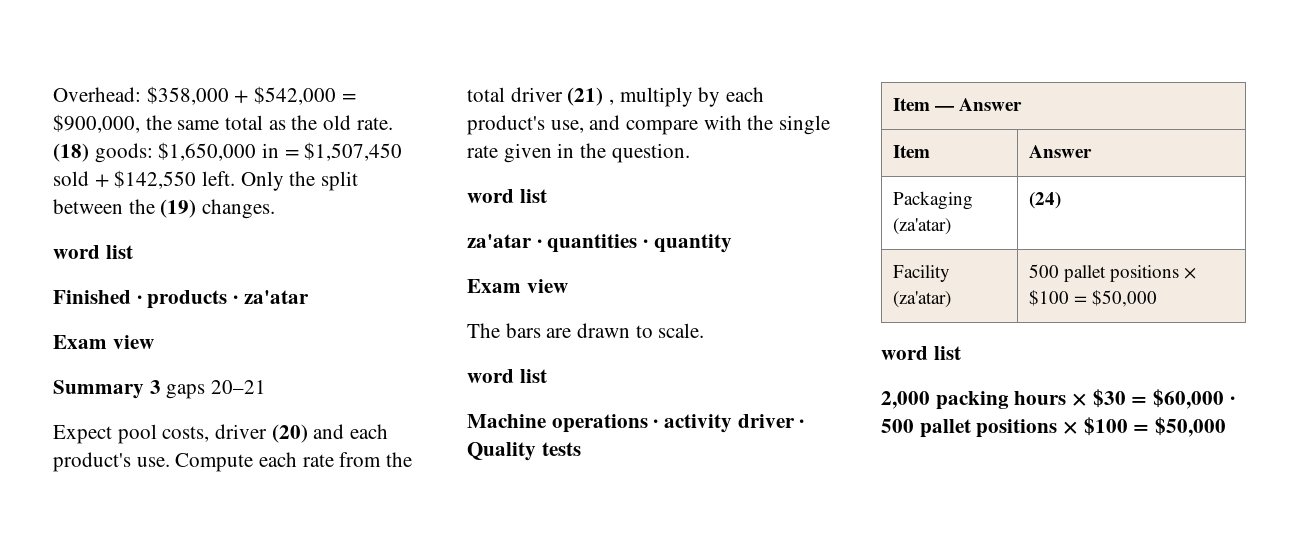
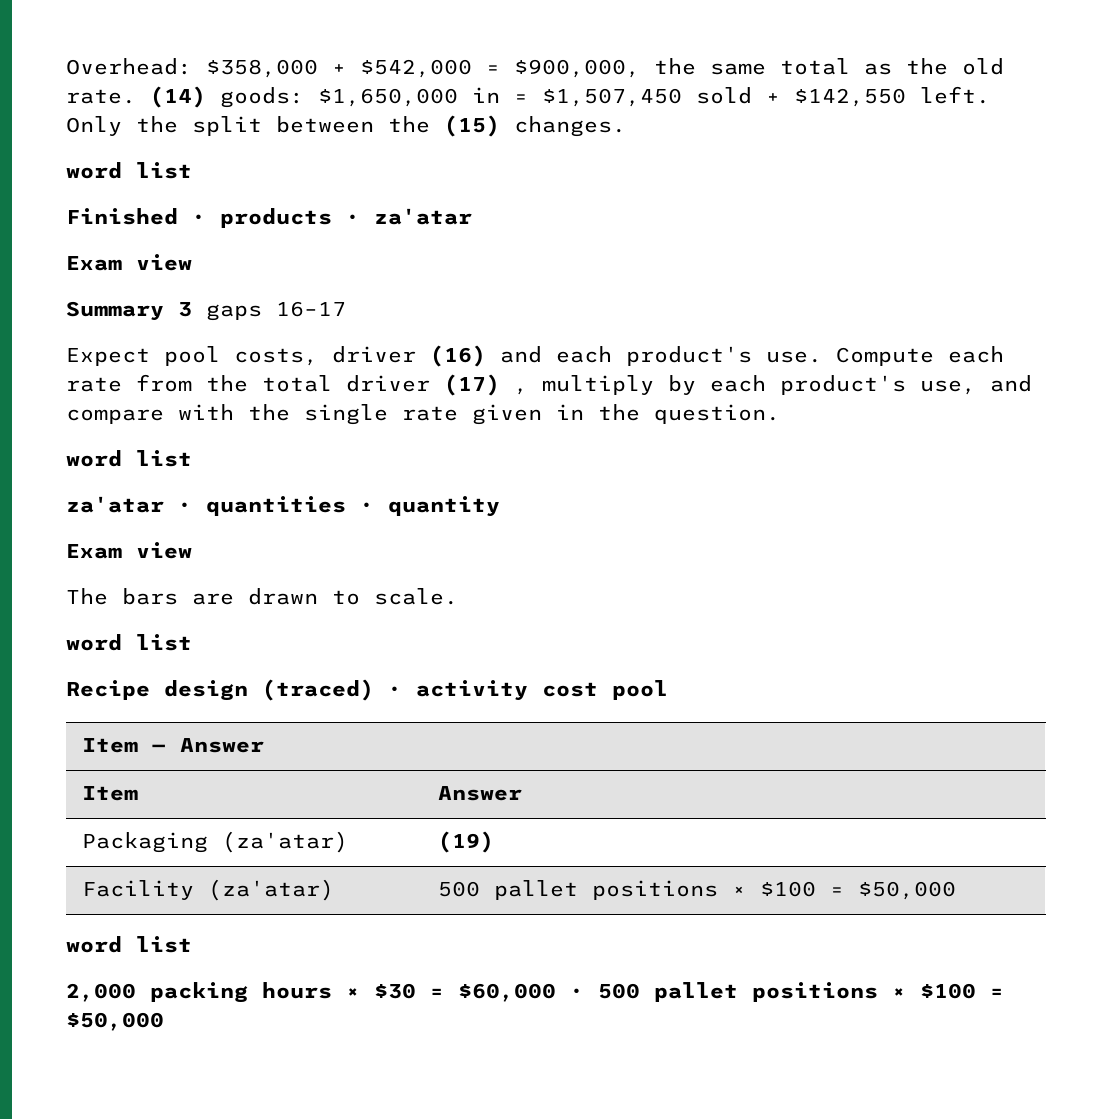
- (18) goods: $1,650,000 in = $1,507,450 sold + $142,550 left.
+ (14) goods: $1,650,000 in = $1,507,450 sold + $142,550 left.
- Only the split between the (19) changes.
+ Only the split between the (15) changes.
- Summary 3 gaps 20–21
+ Summary 3 gaps 16–17
- Expect pool costs, driver (20) and each product's use.
+ Expect pool costs, driver (16) and each product's use.
- Compute each rate from the total driver (21) , multiply by each product's use, and compare with the single rate given in the question.
+ Compute each rate from the total driver (17) , multiply by each product's use, and compare with the single rate given in the question.
- Machine operations · activity driver · Quality tests
+ Recipe design (traced) · activity cost pool
- Packaging (za'atar) | (24)
+ Packaging (za'atar) | (19)

